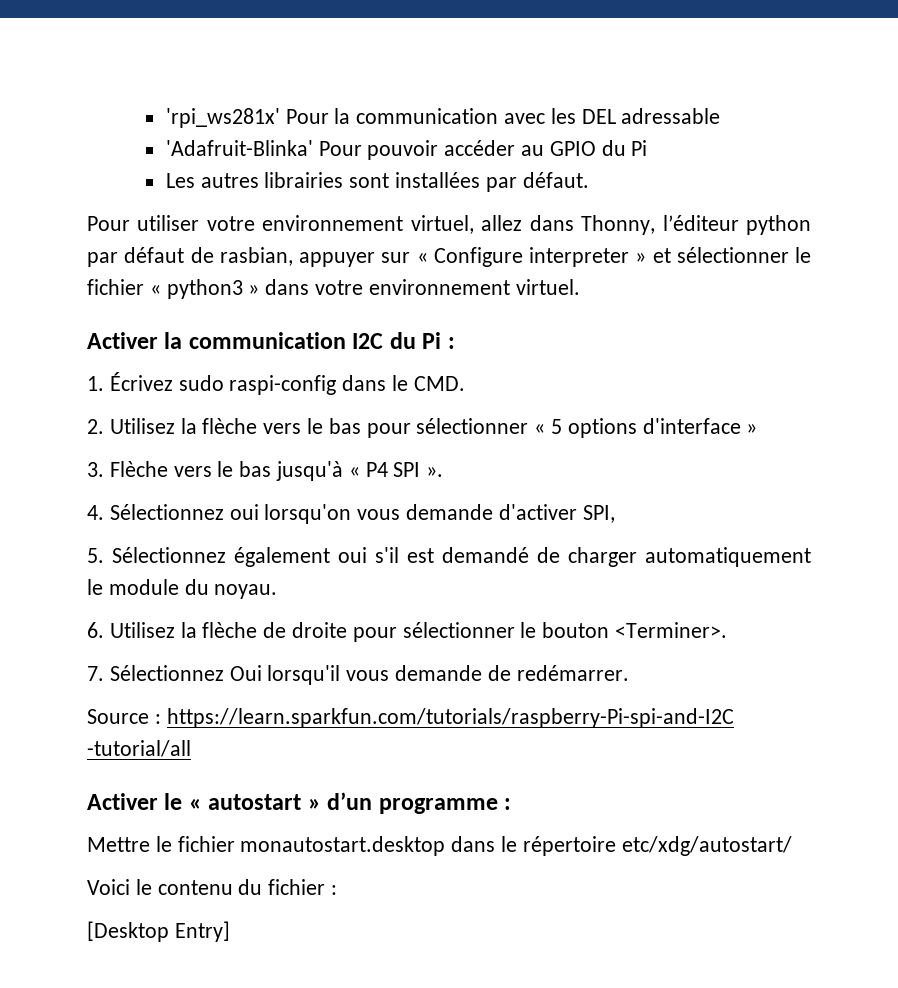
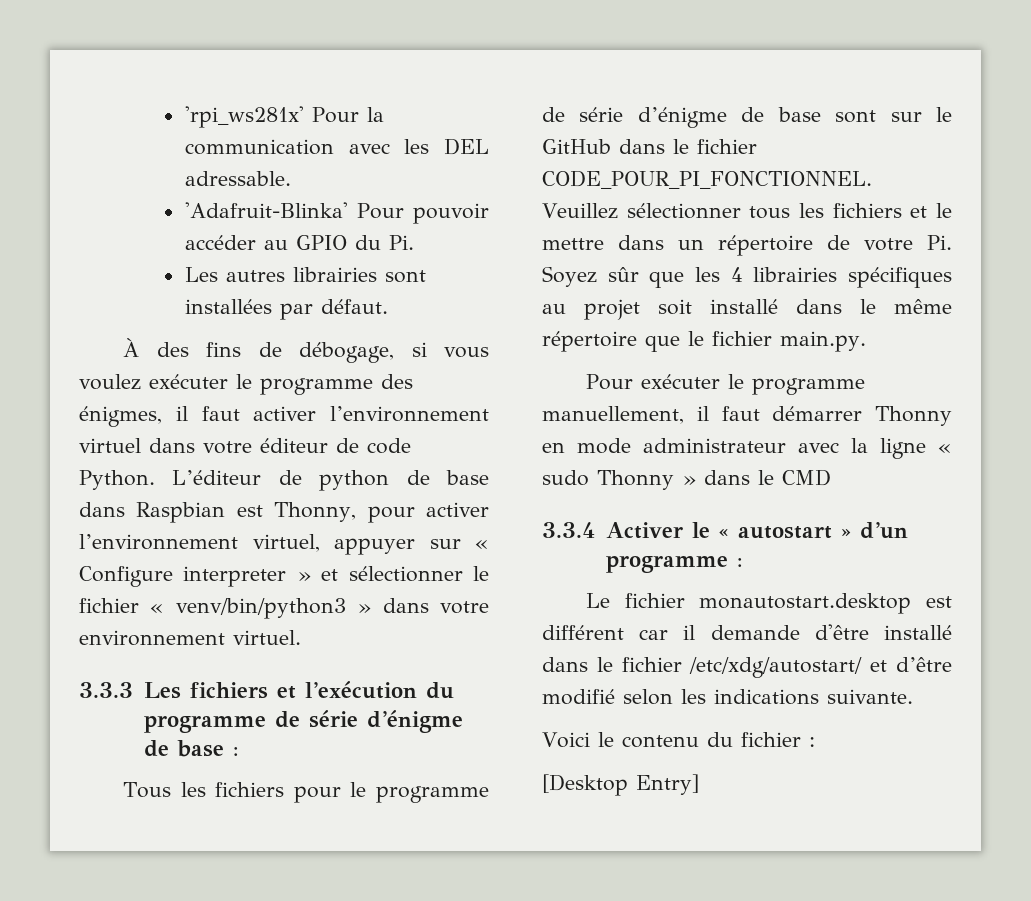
- 'rpi_ws281x' Pour la communication avec les DEL adressable
+ 'rpi_ws281x' Pour la communication avec les DEL adressable.
- 'Adafruit-Blinka' Pour pouvoir accéder au GPIO du Pi
+ 'Adafruit-Blinka' Pour pouvoir accéder au GPIO du Pi.
- Pour utiliser votre environnement virtuel, allez dans Thonny, l’éditeur python par défaut de rasbian, appuyer sur « Configure interpreter » et sélectionner le fichier « python3 » dans votre environnement virtuel.
+ À des fins de débogage, si vous voulez exécuter le programme des énigmes, il faut activer l’environnement virtuel dans votre éditeur de code Python. L’éditeur de python de base dans Raspbian est Thonny, pour activer l’environnement virtuel, appuyer sur « Configure interpreter » et sélectionner le fichier « venv/bin/python3 » dans votre environnement virtuel.
- Activer la communication I2C du Pi :
- 1. Écrivez sudo raspi-config dans le CMD.
- 2. Utilisez la flèche vers le bas pour sélectionner « 5 options d'interface »
- 3. Flèche vers le bas jusqu'à « P4 SPI ».
- 4. Sélectionnez oui lorsqu'on vous demande d'activer SPI,
- 5. Sélectionnez également oui s'il est demandé de charger automatiquement le module du noyau.
- 6. Utilisez la flèche de droite pour sélectionner le bouton <Terminer>.
- 7. Sélectionnez Oui lorsqu'il vous demande de redémarrer.
- Source : https://learn.sparkfun.com/tutorials/raspberry-Pi-spi-and-I2C -tutorial/all
- Activer le « autostart » d’un programme :
+ 3.3.3 Les fichiers et l’exécution du programme de série d’énigme de base :
+ Tous les fichiers pour le programme de série d’énigme de base sont sur le GitHub dans le fichier CODE_POUR_PI_FONCTIONNEL. Veuillez sélectionner tous les fichiers et le mettre dans un répertoire de votre Pi. Soyez sûr que les 4 librairies spécifiques au projet soit installé dans le même répertoire que le fichier main.py.
+ Pour exécuter le programme manuellement, il faut démarrer Thonny en mode administrateur avec la ligne « sudo Thonny » dans le CMD
+ 3.3.4 Activer le « autostart » d’un programme :
- Mettre le fichier monautostart.desktop dans le répertoire etc/xdg/autostart/
+ Le fichier monautostart.desktop est différent car il demande d'être installé dans le fichier /etc/xdg/autostart/ et d’être modifié selon les indications suivante.

